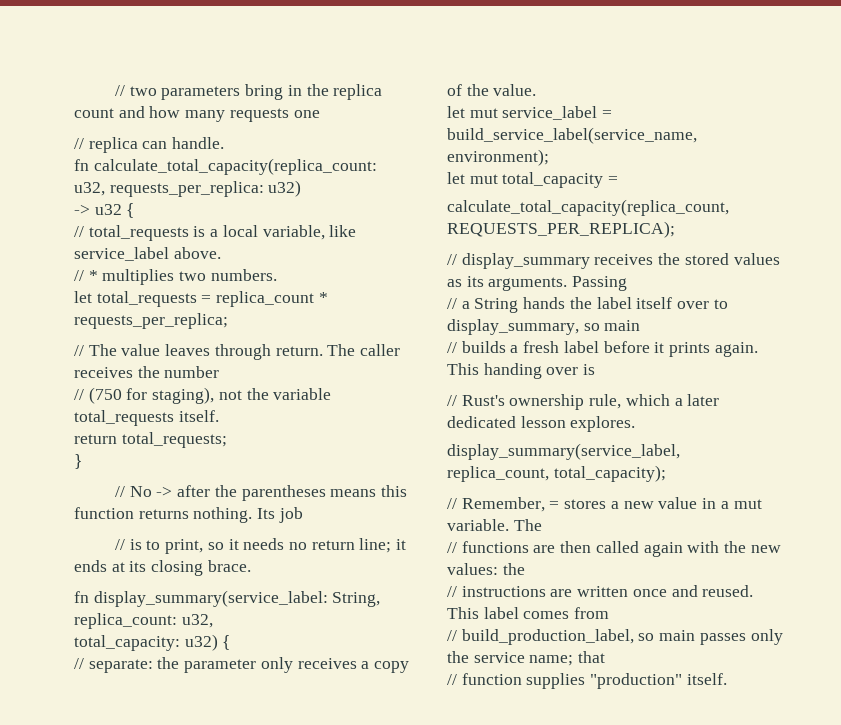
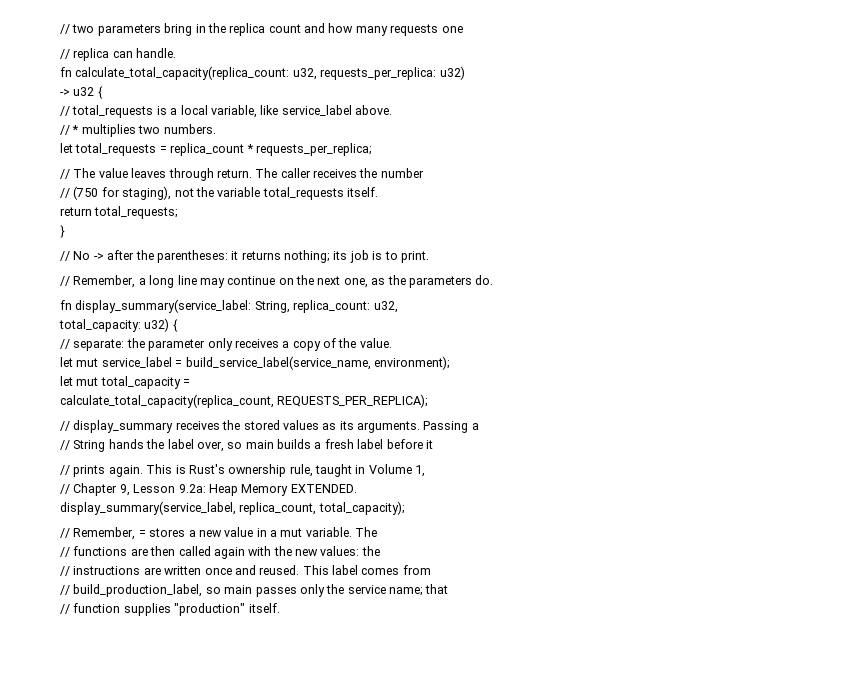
- // No -> after the parentheses means this function returns nothing. Its job
- // is to print, so it needs no return line; it ends at its closing brace.
+ // No -> after the parentheses: it returns nothing; its job is to print.
+ // Remember, a long line may continue on the next one, as the parameters do.
- Passing
- // a String hands the label itself over to display_summary, so main
- // builds a fresh label before it prints again.
+ Passing a
+ // String hands the label over, so main builds a fresh label before it
+ // prints again.
- This handing over is
- // Rust's ownership rule, which a later dedicated lesson explores.
+ This is Rust's ownership rule, taught in Volume 1,
+ // Chapter 9, Lesson 9.2a: Heap Memory EXTENDED.

